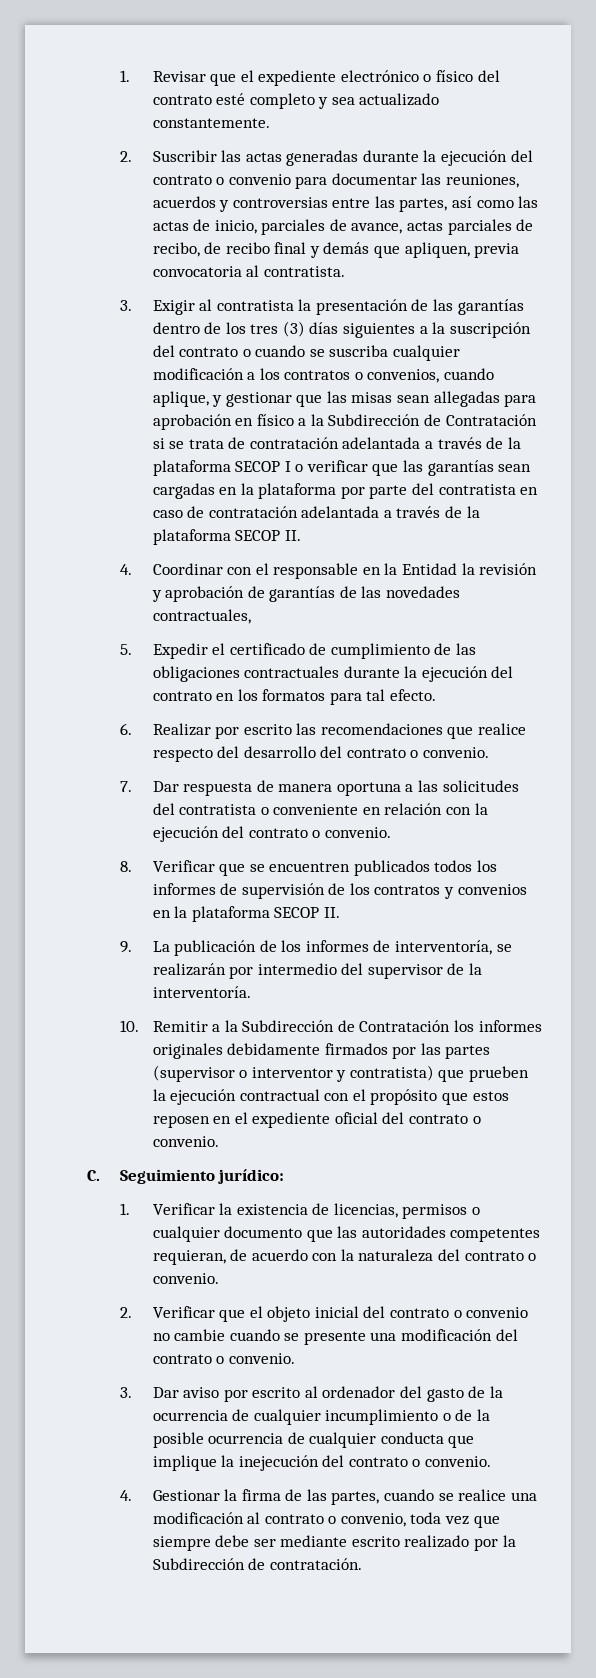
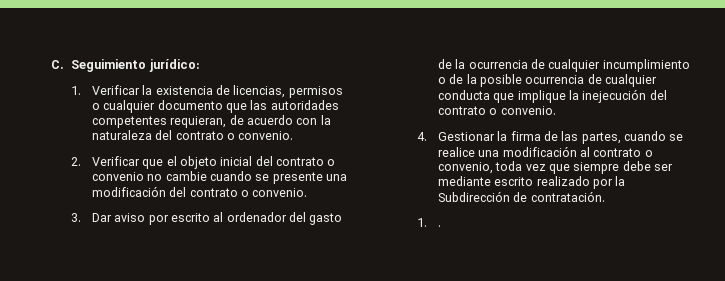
- 1. Revisar que el expediente electrónico o físico del contrato esté completo y sea actualizado constantemente.
- 2. Suscribir las actas generadas durante la ejecución del contrato o convenio para documentar las reuniones, acuerdos y controversias entre las partes, así como las actas de inicio, parciales de avance, actas parciales de recibo, de recibo final y demás que apliquen, previa convocatoria al contratista.
- 3. Exigir al contratista la presentación de las garantías dentro de los tres (3) días siguientes a la suscripción del contrato o cuando se suscriba cualquier modificación a los contratos o convenios, cuando aplique, y gestionar que las misas sean allegadas para aprobación en físico a la Subdirección de Contratación si se trata de contratación adelantada a través de la plataforma SECOP I o verificar que las garantías sean cargadas en la plataforma por parte del contratista en caso de contratación adelantada a través de la plataforma SECOP II.
- 4. Coordinar con el responsable en la Entidad la revisión y aprobación de garantías de las novedades contractuales,
- 5. Expedir el certificado de cumplimiento de las obligaciones contractuales durante la ejecución del contrato en los formatos para tal efecto.
- 6. Realizar por escrito las recomendaciones que realice respecto del desarrollo del contrato o convenio.
- 7. Dar respuesta de manera oportuna a las solicitudes del contratista o conveniente en relación con la ejecución del contrato o convenio.
- 8. Verificar que se encuentren publicados todos los informes de supervisión de los contratos y convenios en la plataforma SECOP II.
- 9. La publicación de los informes de interventoría, se realizarán por intermedio del supervisor de la interventoría.
- 10. Remitir a la Subdirección de Contratación los informes originales debidamente firmados por las partes (supervisor o interventor y contratista) que prueben la ejecución contractual con el propósito que estos reposen en el expediente oficial del contrato o convenio.
+ 1. .

